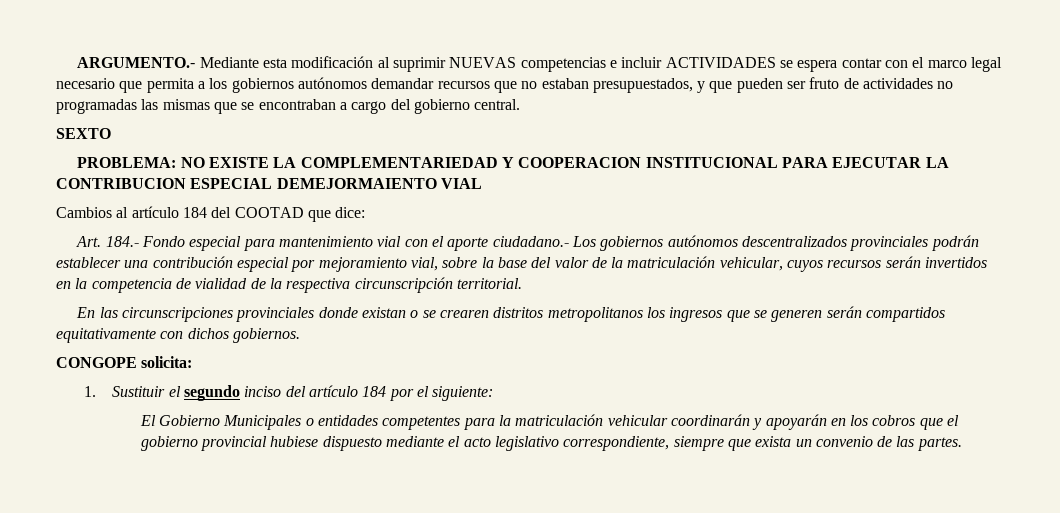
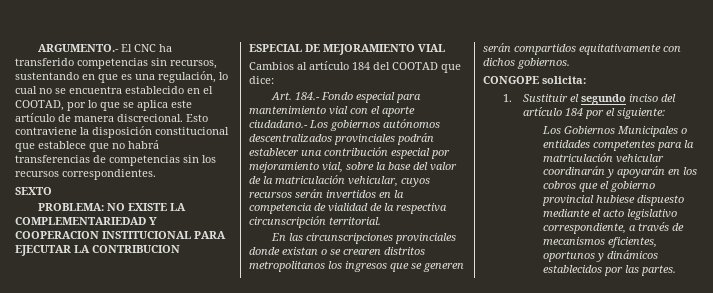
- ARGUMENTO.- Mediante esta modificación al suprimir NUEVAS competencias e incluir ACTIVIDADES se espera contar con el marco legal necesario que permita a los gobiernos autónomos demandar recursos que no estaban presupuestados, y que pueden ser fruto de actividades no programadas las mismas que se encontraban a cargo del gobierno central.
+ ARGUMENTO.- El CNC ha transferido competencias sin recursos, sustentando en que es una regulación, lo cual no se encuentra establecido en el COOTAD, por lo que se aplica este artículo de manera discrecional. Esto contraviene la disposición constitucional que establece que no habrá transferencias de competencias sin los recursos correspondientes.
- PROBLEMA: NO EXISTE LA COMPLEMENTARIEDAD Y COOPERACION INSTITUCIONAL PARA EJECUTAR LA CONTRIBUCION ESPECIAL DEMEJORMAIENTO VIAL
+ PROBLEMA: NO EXISTE LA COMPLEMENTARIEDAD Y COOPERACION INSTITUCIONAL PARA EJECUTAR LA CONTRIBUCION ESPECIAL DE MEJORAMIENTO VIAL
- El Gobierno Municipales o entidades competentes para la matriculación vehicular coordinarán y apoyarán en los cobros que el gobierno provincial hubiese dispuesto mediante el acto legislativo correspondiente, siempre que exista un convenio de las partes.
+ Los Gobiernos Municipales o entidades competentes para la matriculación vehicular coordinarán y apoyarán en los cobros que el gobierno provincial hubiese dispuesto mediante el acto legislativo correspondiente, a través de mecanismos eficientes, oportunos y dinámicos establecidos por las partes.

